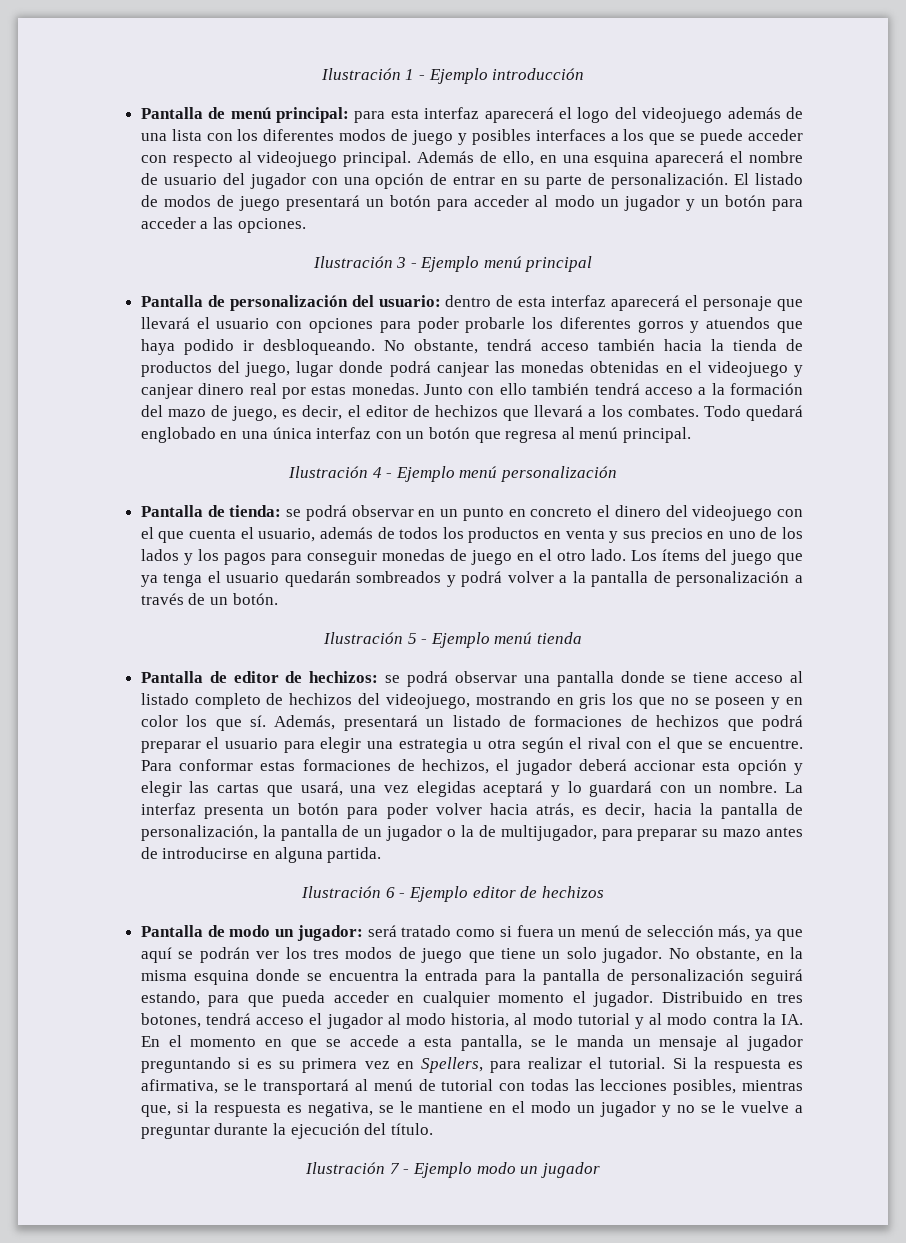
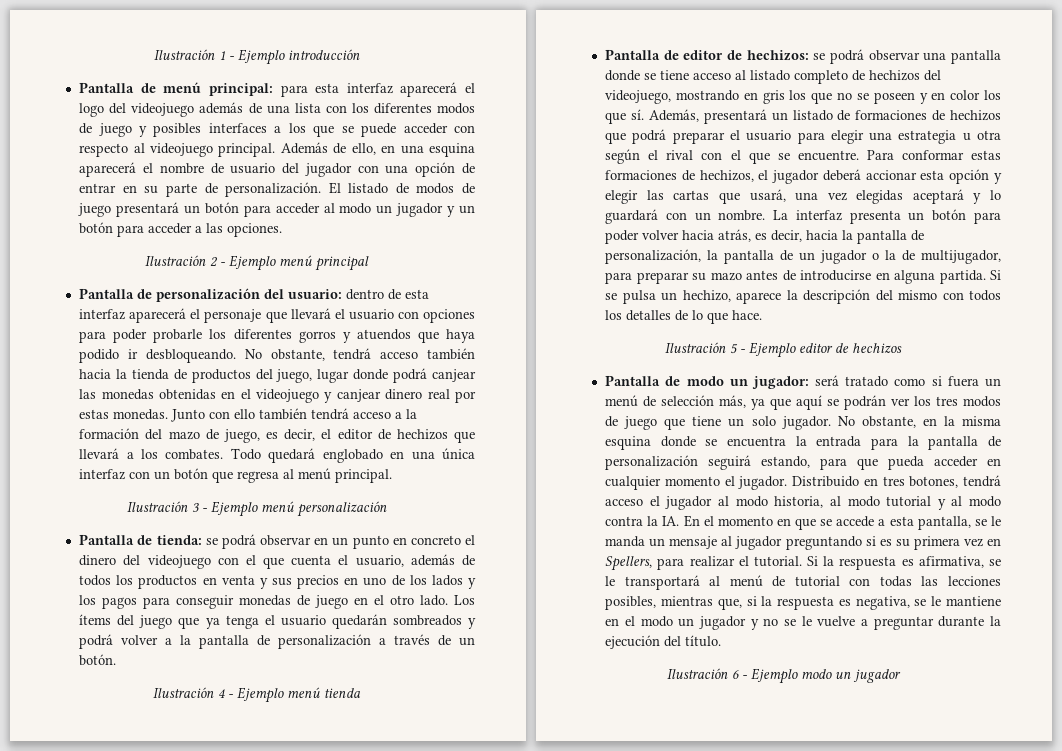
- Ilustración 3 - Ejemplo menú principal
+ Ilustración 2 - Ejemplo menú principal
- Ilustración 4 - Ejemplo menú personalización
+ Ilustración 3 - Ejemplo menú personalización
- Ilustración 5 - Ejemplo menú tienda
+ Ilustración 4 - Ejemplo menú tienda
- La interfaz presenta un botón para poder volver hacia atrás, es decir, hacia la pantalla de personalización, la pantalla de un jugador o la de multijugador, para preparar su mazo antes de introducirse en alguna partida.
- Ilustración 6 - Ejemplo editor de hechizos
+ La interfaz presenta un botón para poder volver hacia atrás, es decir, hacia la pantalla de personalización, la pantalla de un jugador o la de multijugador, para preparar su mazo antes de introducirse en alguna partida. Si se pulsa un hechizo, aparece la descripción del mismo con todos los detalles de lo que hace.
+ Ilustración 5 - Ejemplo editor de hechizos
- Ilustración 7 - Ejemplo modo un jugador
+ Ilustración 6 - Ejemplo modo un jugador

